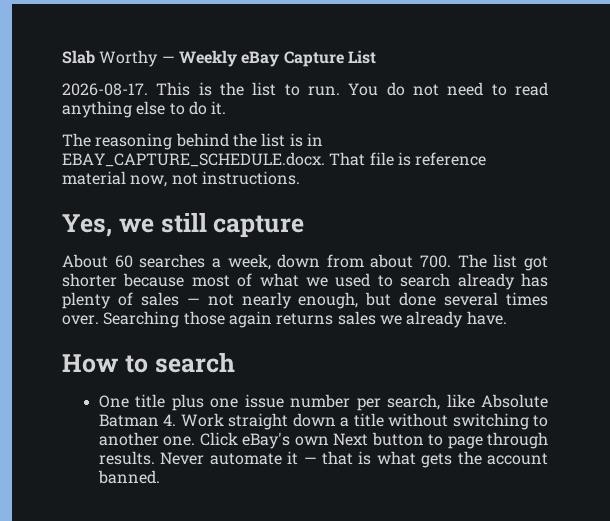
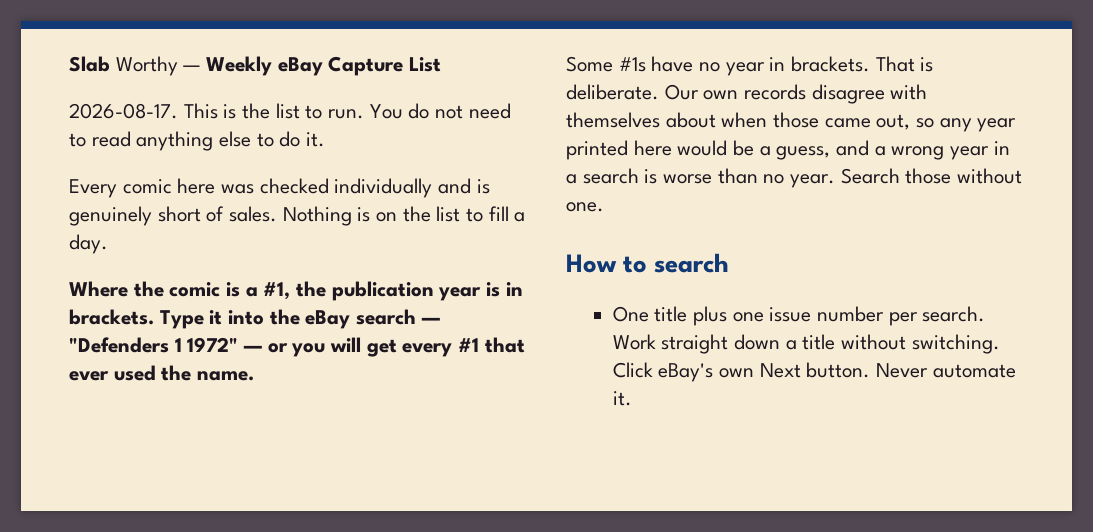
- The reasoning behind the list is in EBAY_CAPTURE_SCHEDULE.docx. That file is reference material now, not instructions.
- Yes, we still capture
- About 60 searches a week, down from about 700. The list got shorter because most of what we used to search already has plenty of sales — not nearly enough, but done several times over. Searching those again returns sales we already have.
+ Every comic here was checked individually and is genuinely short of sales. Nothing is on the list to fill a day.
+ Where the comic is a #1, the publication year is in brackets. Type it into the eBay search — "Defenders 1 1972" — or you will get every #1 that ever used the name.
+ Some #1s have no year in brackets. That is deliberate. Our own records disagree with themselves about when those came out, so any year printed here would be a guess, and a wrong year in a search is worse than no year. Search those without one.
- One title plus one issue number per search, like Absolute Batman 4. Work straight down a title without switching to another one. Click eBay's own Next button to page through results. Never automate it — that is what gets the account banned.
+ One title plus one issue number per search. Work straight down a title without switching. Click eBay's own Next button. Never automate it.

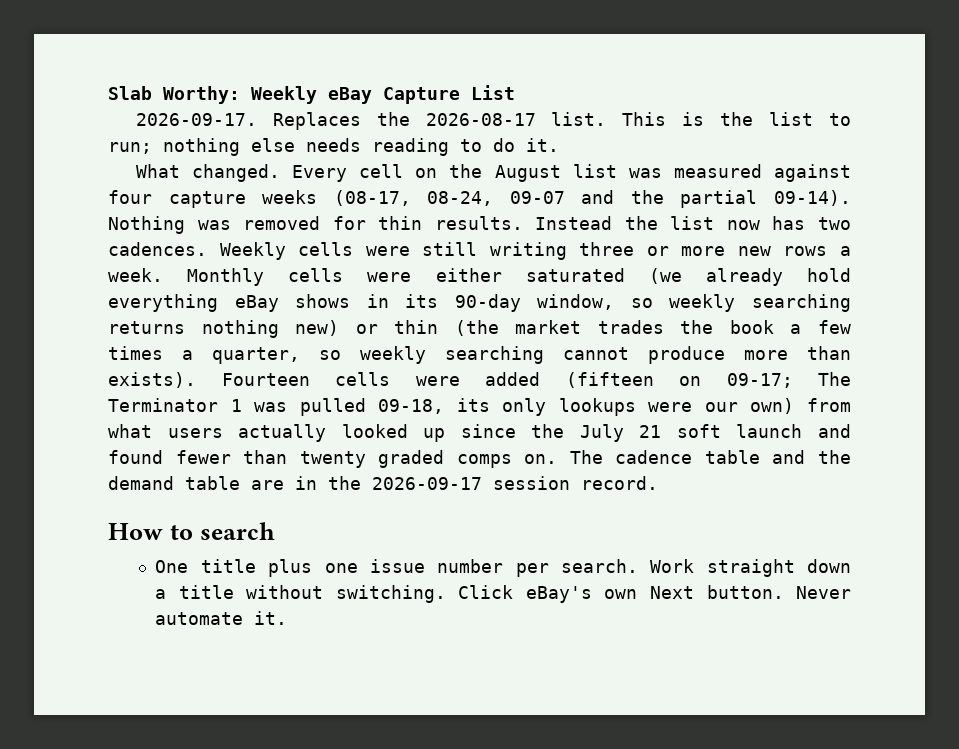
- Slab Worthy — Weekly eBay Capture List
+ Slab Worthy: Weekly eBay Capture List
- 2026-08-17.
+ 2026-09-17. Replaces the 2026-08-17 list.
- This is the list to run. You do not need to read anything else to do it.
- Every comic here was checked individually and is genuinely short of sales. Nothing is on the list to fill a day.
- Where the comic is a #1, the publication year is in brackets. Type it into the eBay search — "Defenders 1 1972" — or you will get every #1 that ever used the name.
- Some #1s have no year in brackets. That is deliberate. Our own records disagree with themselves about when those came out, so any year printed here would be a guess, and a wrong year in a search is worse than no year. Search those without one.
+ This is the list to run; nothing else needs reading to do it.
+ What changed. Every cell on the August list was measured against four capture weeks (08-17, 08-24, 09-07 and the partial 09-14). Nothing was removed for thin results. Instead the list now has two cadences. Weekly cells were still writing three or more new rows a week. Monthly cells were either saturated (we already hold everything eBay shows in its 90-day window, so weekly searching returns nothing new) or thin (the market trades the book a few times a quarter, so weekly searching cannot produce more than exists). Fourteen cells were added (fifteen on 09-17; The Terminator 1 was pulled 09-18, its only lookups were our own) from what users actually looked up since the July 21 soft launch and found fewer than twenty graded comps on. The cadence table and the demand table are in the 2026-09-17 session record.

